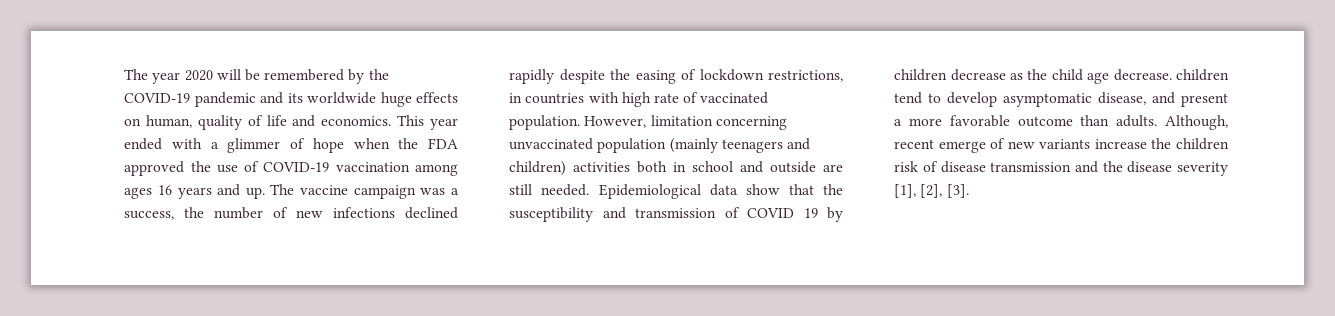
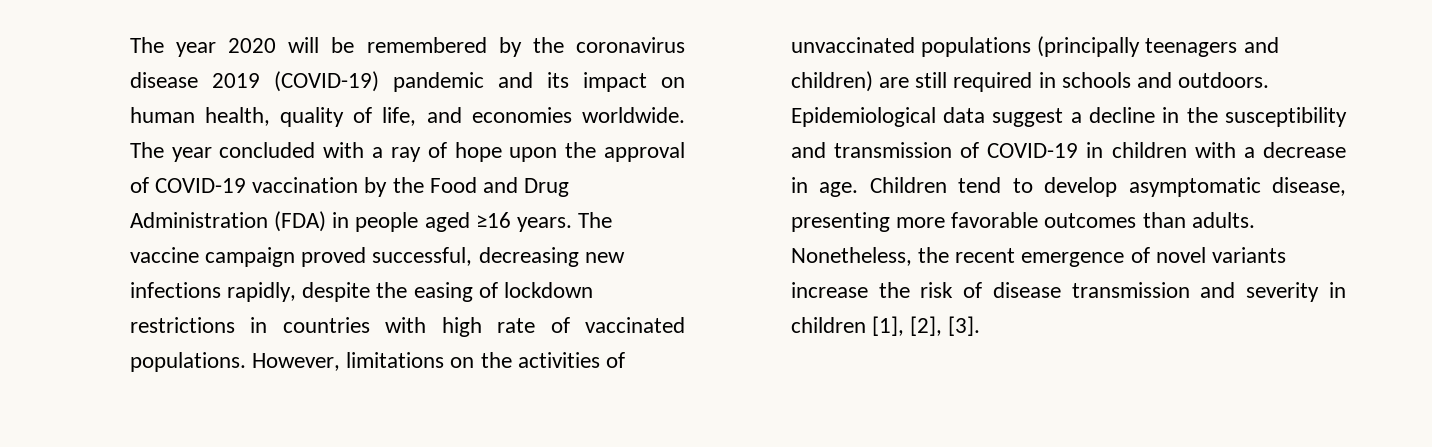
- The year 2020 will be remembered by the COVID-19 pandemic and its worldwide huge effects on human, quality of life and economics. This year ended with a glimmer of hope when the FDA approved the use of COVID-19 vaccination among ages 16 years and up. The vaccine campaign was a success, the number of new infections declined rapidly despite the easing of lockdown restrictions, in countries with high rate of vaccinated population. However, limitation concerning unvaccinated population (mainly teenagers and children) activities both in school and outside are still needed. Epidemiological data show that the susceptibility and transmission of COVID 19 by children decrease as the child age decrease. children tend to develop asymptomatic disease, and present a more favorable outcome than adults.
+ The year 2020 will be remembered by the coronavirus disease 2019 (COVID-19) pandemic and its impact on human health, quality of life, and economies worldwide. The year concluded with a ray of hope upon the approval of COVID-19 vaccination by the Food and Drug Administration (FDA) in people aged ≥16 years. The vaccine campaign proved successful, decreasing new infections rapidly, despite the easing of lockdown restrictions in countries with high rate of vaccinated populations. However, limitations on the activities of unvaccinated populations (principally teenagers and children) are still required in schools and outdoors. Epidemiological data suggest a decline in the susceptibility and transmission of COVID-19 in children with a decrease in age. Children tend to develop asymptomatic disease, presenting more favorable outcomes than adults.
- Although, recent emerge of new variants increase the children risk of disease transmission and the disease severity [1], [2], [3].
+ Nonetheless, the recent emergence of novel variants increase the risk of disease transmission and severity in children [1], [2], [3].

